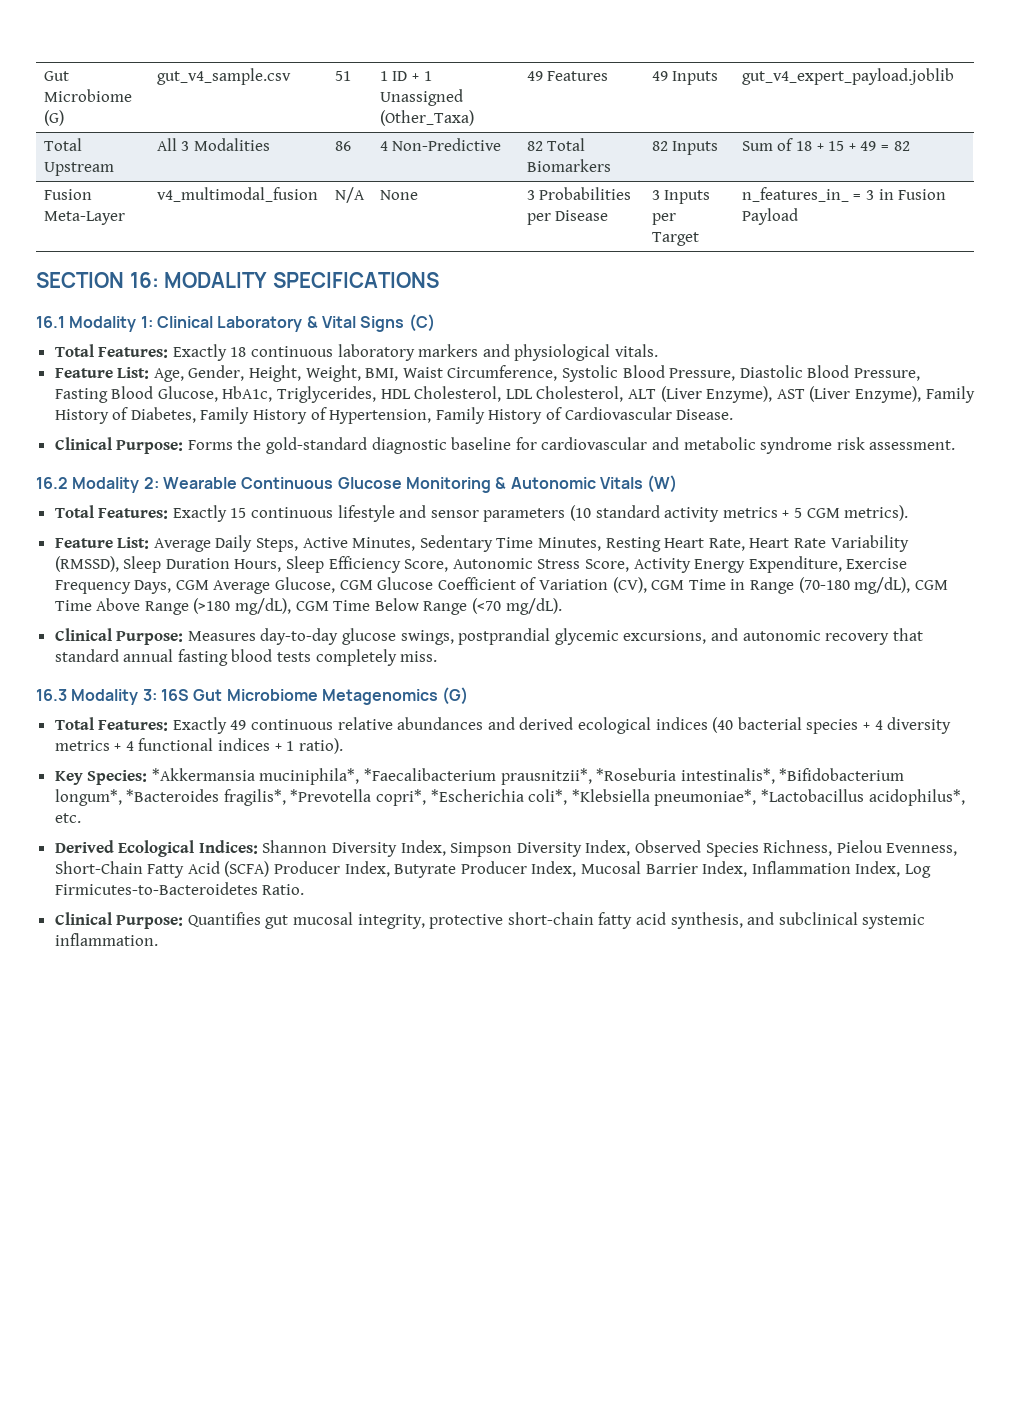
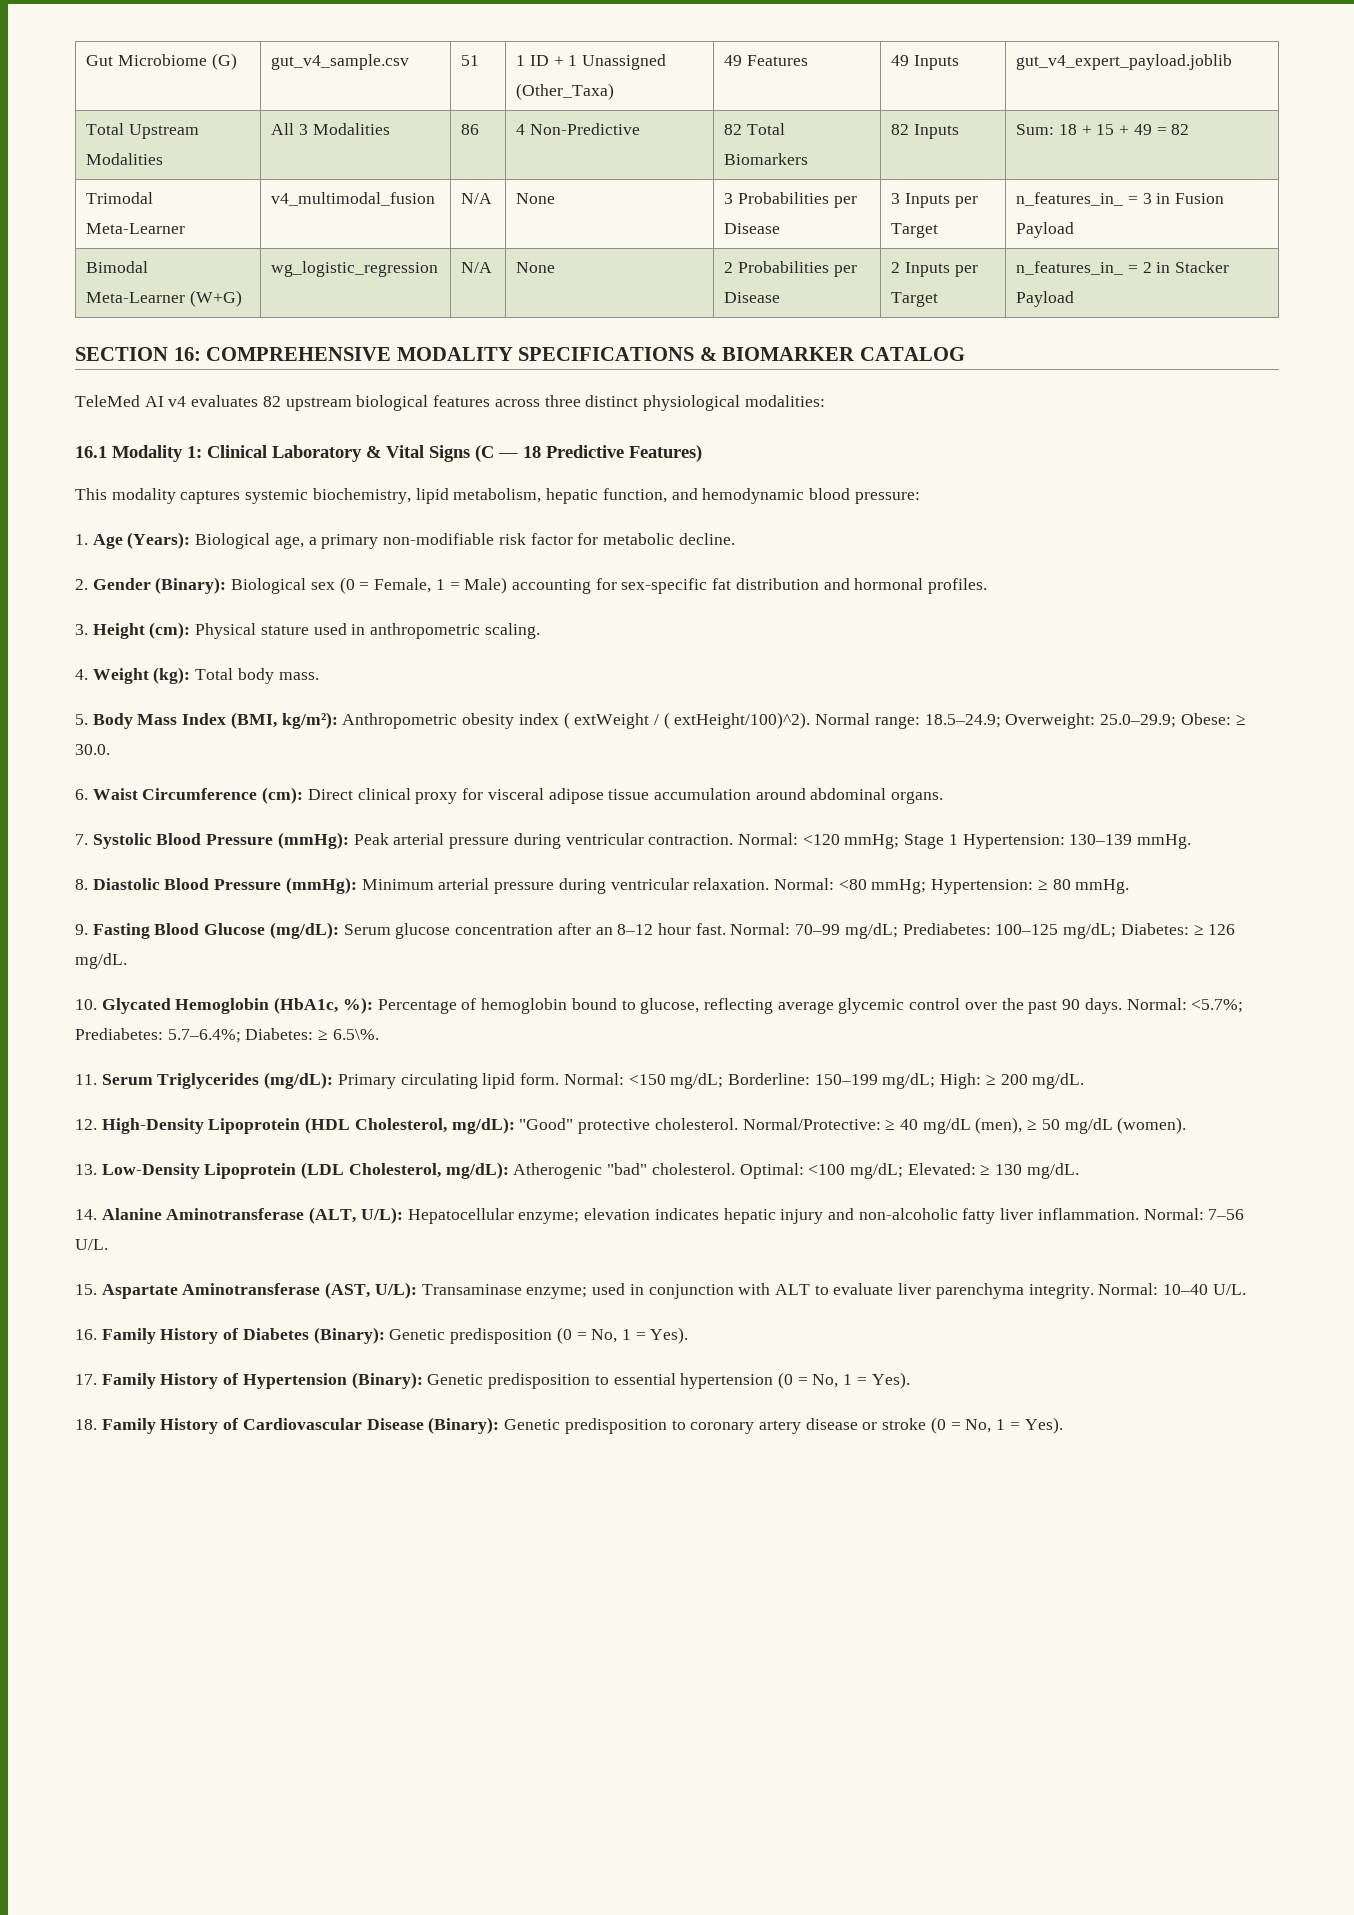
- Total Upstream | All 3 Modalities | 86 | 4 Non-Predictive | 82 Total Biomarkers | 82 Inputs | Sum of 18 + 15 + 49 = 82
+ Total Upstream Modalities | All 3 Modalities | 86 | 4 Non-Predictive | 82 Total Biomarkers | 82 Inputs | Sum: 18 + 15 + 49 = 82
- Fusion Meta-Layer | v4_multimodal_fusion | N/A | None | 3 Probabilities per Disease | 3 Inputs per Target | n_features_in_ = 3 in Fusion Payload
+ Trimodal Meta-Learner | v4_multimodal_fusion | N/A | None | 3 Probabilities per Disease | 3 Inputs per Target | n_features_in_ = 3 in Fusion Payload
+ Bimodal Meta-Learner (W+G) | wg_logistic_regression | N/A | None | 2 Probabilities per Disease | 2 Inputs per Target | n_features_in_ = 2 in Stacker Payload
- SECTION 16: MODALITY SPECIFICATIONS
+ SECTION 16: COMPREHENSIVE MODALITY SPECIFICATIONS & BIOMARKER CATALOG
+ TeleMed AI v4 evaluates 82 upstream biological features across three distinct physiological modalities:
- 16.1 Modality 1: Clinical Laboratory & Vital Signs (C)
- Total Features: Exactly 18 continuous laboratory markers and physiological vitals.
- Feature List: Age, Gender, Height, Weight, BMI, Waist Circumference, Systolic Blood Pressure, Diastolic Blood Pressure, Fasting Blood Glucose, HbA1c, Triglycerides, HDL Cholesterol, LDL Cholesterol, ALT (Liver Enzyme), AST (Liver Enzyme), Family History of Diabetes, Family History of Hypertension, Family History of Cardiovascular Disease.
- Clinical Purpose: Forms the gold-standard diagnostic baseline for cardiovascular and metabolic syndrome risk assessment.
- 16.2 Modality 2: Wearable Continuous Glucose Monitoring & Autonomic Vitals (W)
- Total Features: Exactly 15 continuous lifestyle and sensor parameters (10 standard activity metrics + 5 CGM metrics).
- Feature List: Average Daily Steps, Active Minutes, Sedentary Time Minutes, Resting Heart Rate, Heart Rate Variability (RMSSD), Sleep Duration Hours, Sleep Efficiency Score, Autonomic Stress Score, Activity Energy Expenditure, Exercise Frequency Days, CGM Average Glucose, CGM Glucose Coefficient of Variation (CV), CGM Time in Range (70-180 mg/dL), CGM Time Above Range (>180 mg/dL), CGM Time Below Range (<70 mg/dL).
- Clinical Purpose: Measures day-to-day glucose swings, postprandial glycemic excursions, and autonomic recovery that standard annual fasting blood tests completely miss.
- 16.3 Modality 3: 16S Gut Microbiome Metagenomics (G)
- Total Features: Exactly 49 continuous relative abundances and derived ecological indices (40 bacterial species + 4 diversity metrics + 4 functional indices + 1 ratio).
- Key Species: *Akkermansia muciniphila*, *Faecalibacterium prausnitzii*, *Roseburia intestinalis*, *Bifidobacterium longum*, *Bacteroides fragilis*, *Prevotella copri*, *Escherichia coli*, *Klebsiella pneumoniae*, *Lactobacillus acidophilus*, etc.
- Derived Ecological Indices: Shannon Diversity Index, Simpson Diversity Index, Observed Species Richness, Pielou Evenness, Short-Chain Fatty Acid (SCFA) Producer Index, Butyrate Producer Index, Mucosal Barrier Index, Inflammation Index, Log Firmicutes-to-Bacteroidetes Ratio.
- Clinical Purpose: Quantifies gut mucosal integrity, protective short-chain fatty acid synthesis, and subclinical systemic inflammation.
+ 16.1 Modality 1: Clinical Laboratory & Vital Signs (C — 18 Predictive Features)
+ This modality captures systemic biochemistry, lipid metabolism, hepatic function, and hemodynamic blood pressure:
+ 1. Age (Years): Biological age, a primary non-modifiable risk factor for metabolic decline.
+ 2. Gender (Binary): Biological sex (0 = Female, 1 = Male) accounting for sex-specific fat distribution and hormonal profiles.
+ 3. Height (cm): Physical stature used in anthropometric scaling.
+ 4. Weight (kg): Total body mass.
+ 5. Body Mass Index (BMI, kg/m²): Anthropometric obesity index ( extWeight / ( extHeight/100)^2). Normal range: 18.5–24.9; Overweight: 25.0–29.9; Obese: ≥ 30.0.
+ 6. Waist Circumference (cm): Direct clinical proxy for visceral adipose tissue accumulation around abdominal organs.
+ 7. Systolic Blood Pressure (mmHg): Peak arterial pressure during ventricular contraction. Normal: <120 mmHg; Stage 1 Hypertension: 130–139 mmHg.
+ 8. Diastolic Blood Pressure (mmHg): Minimum arterial pressure during ventricular relaxation. Normal: <80 mmHg; Hypertension: ≥ 80 mmHg.
+ 9. Fasting Blood Glucose (mg/dL): Serum glucose concentration after an 8–12 hour fast. Normal: 70–99 mg/dL; Prediabetes: 100–125 mg/dL; Diabetes: ≥ 126 mg/dL.
+ 10. Glycated Hemoglobin (HbA1c, %): Percentage of hemoglobin bound to glucose, reflecting average glycemic control over the past 90 days. Normal: <5.7%; Prediabetes: 5.7–6.4%; Diabetes: ≥ 6.5\%.
+ 11. Serum Triglycerides (mg/dL): Primary circulating lipid form. Normal: <150 mg/dL; Borderline: 150–199 mg/dL; High: ≥ 200 mg/dL.
+ 12. High-Density Lipoprotein (HDL Cholesterol, mg/dL): "Good" protective cholesterol. Normal/Protective: ≥ 40 mg/dL (men), ≥ 50 mg/dL (women).
+ 13. Low-Density Lipoprotein (LDL Cholesterol, mg/dL): Atherogenic "bad" cholesterol. Optimal: <100 mg/dL; Elevated: ≥ 130 mg/dL.
+ 14. Alanine Aminotransferase (ALT, U/L): Hepatocellular enzyme; elevation indicates hepatic injury and non-alcoholic fatty liver inflammation. Normal: 7–56 U/L.
+ 15. Aspartate Aminotransferase (AST, U/L): Transaminase enzyme; used in conjunction with ALT to evaluate liver parenchyma integrity. Normal: 10–40 U/L.
+ 16. Family History of Diabetes (Binary): Genetic predisposition (0 = No, 1 = Yes).
+ 17. Family History of Hypertension (Binary): Genetic predisposition to essential hypertension (0 = No, 1 = Yes).
+ 18. Family History of Cardiovascular Disease (Binary): Genetic predisposition to coronary artery disease or stroke (0 = No, 1 = Yes).

